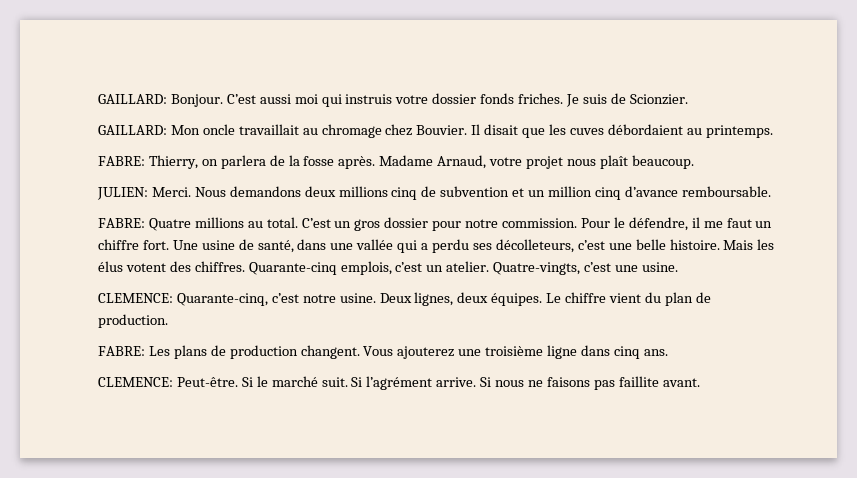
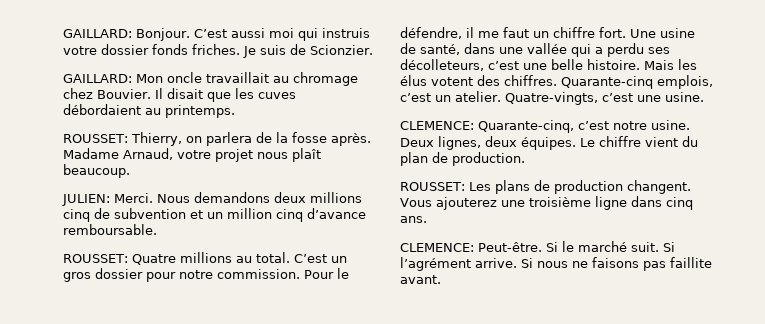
- FABRE: Thierry, on parlera de la fosse après.
+ ROUSSET: Thierry, on parlera de la fosse après.
- FABRE: Quatre millions au total.
+ ROUSSET: Quatre millions au total.
- FABRE: Les plans de production changent.
+ ROUSSET: Les plans de production changent.

